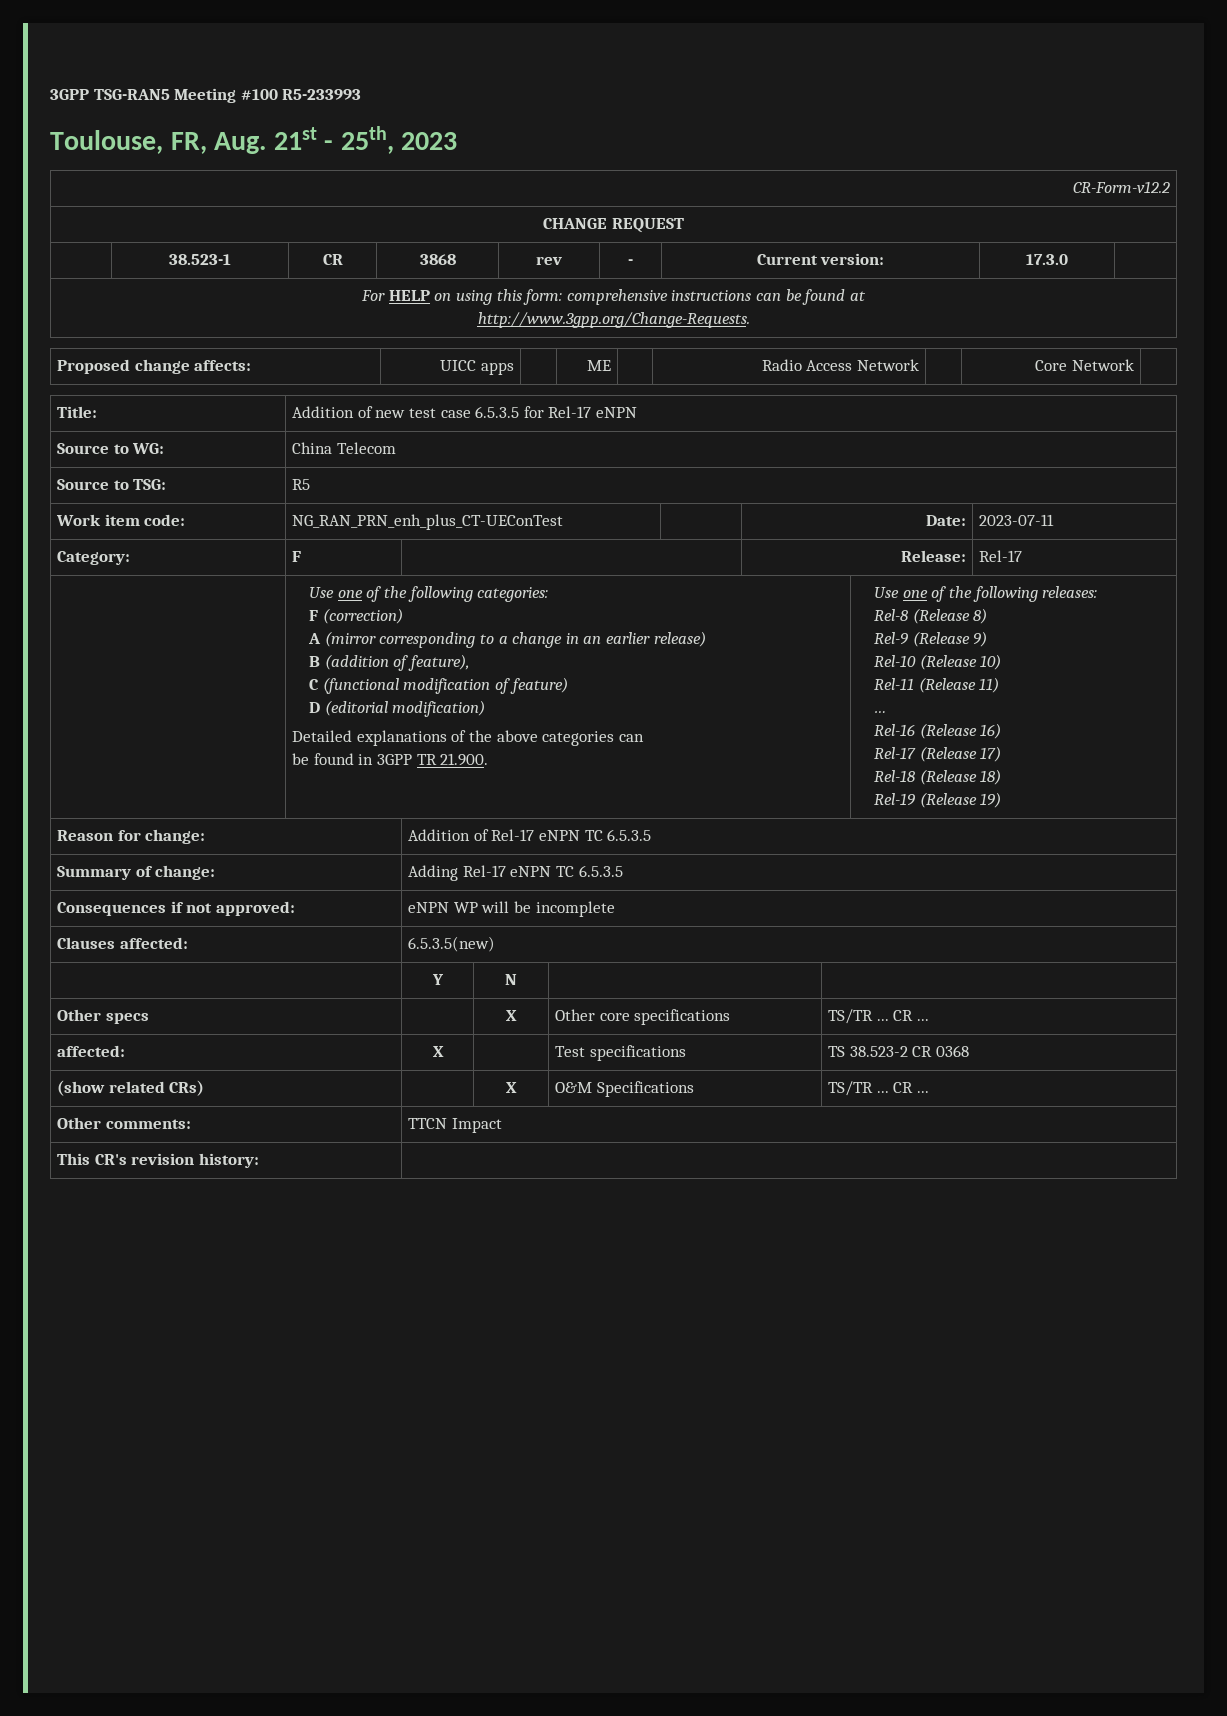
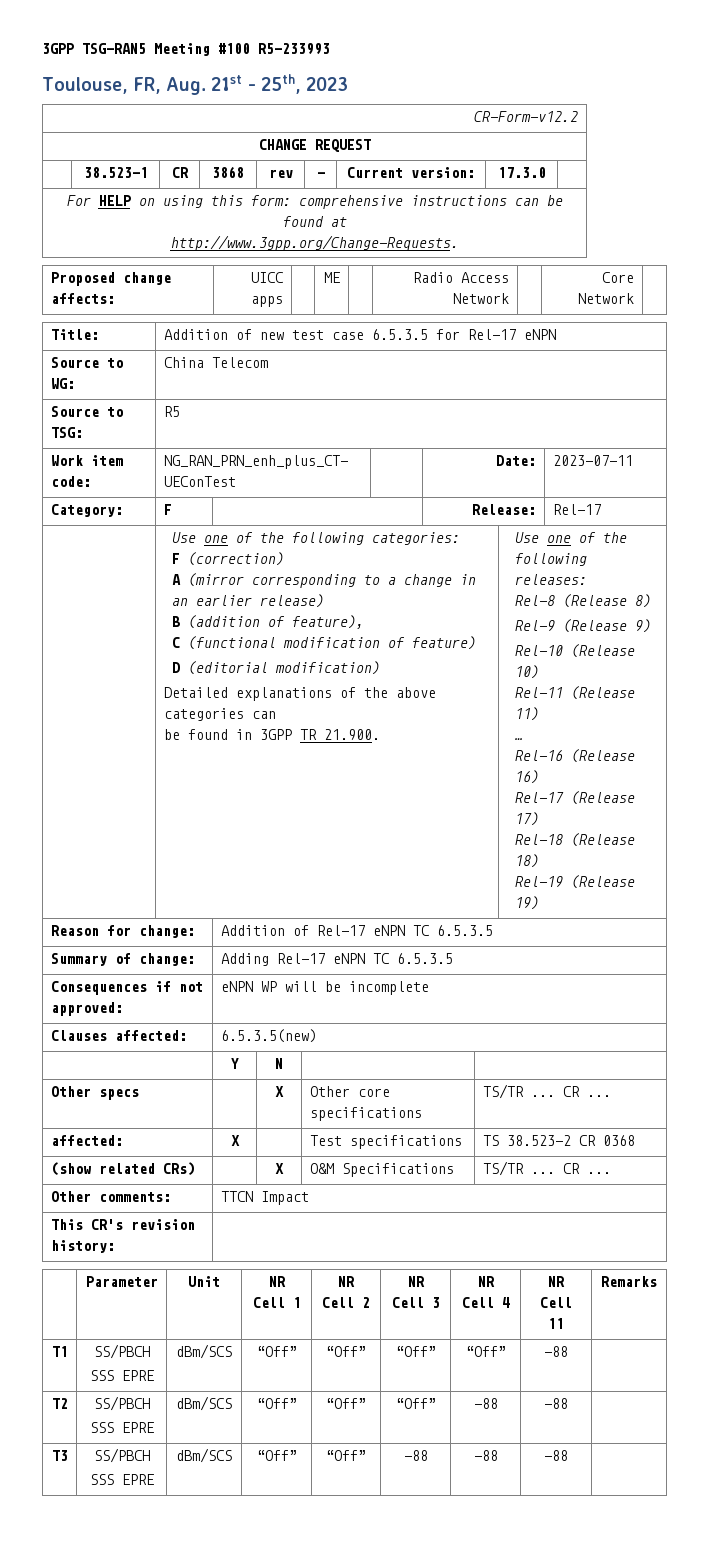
+ | Parameter | Unit | NR Cell 1 | NR Cell 2 | NR Cell 3 | NR Cell 4 | NR Cell 11 | Remarks
+ T1 | SS/PBCH
+ SSS EPRE | dBm/SCS | “Off” | “Off” | “Off” | “Off” | -88 |
+ T2 | SS/PBCH
+ SSS EPRE | dBm/SCS | “Off” | “Off” | “Off” | -88 | -88 |
+ T3 | SS/PBCH
+ SSS EPRE | dBm/SCS | “Off” | “Off” | -88 | -88 | -88 |

